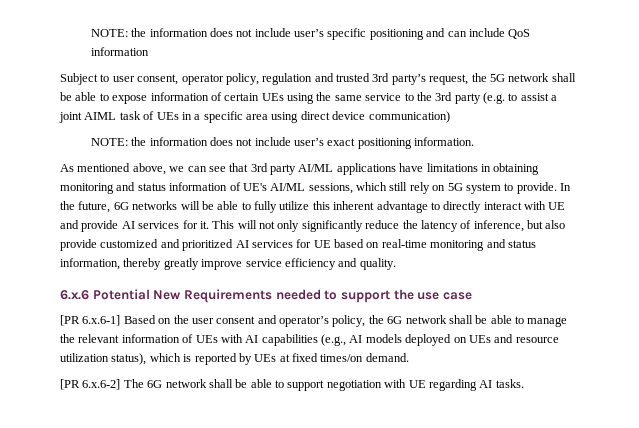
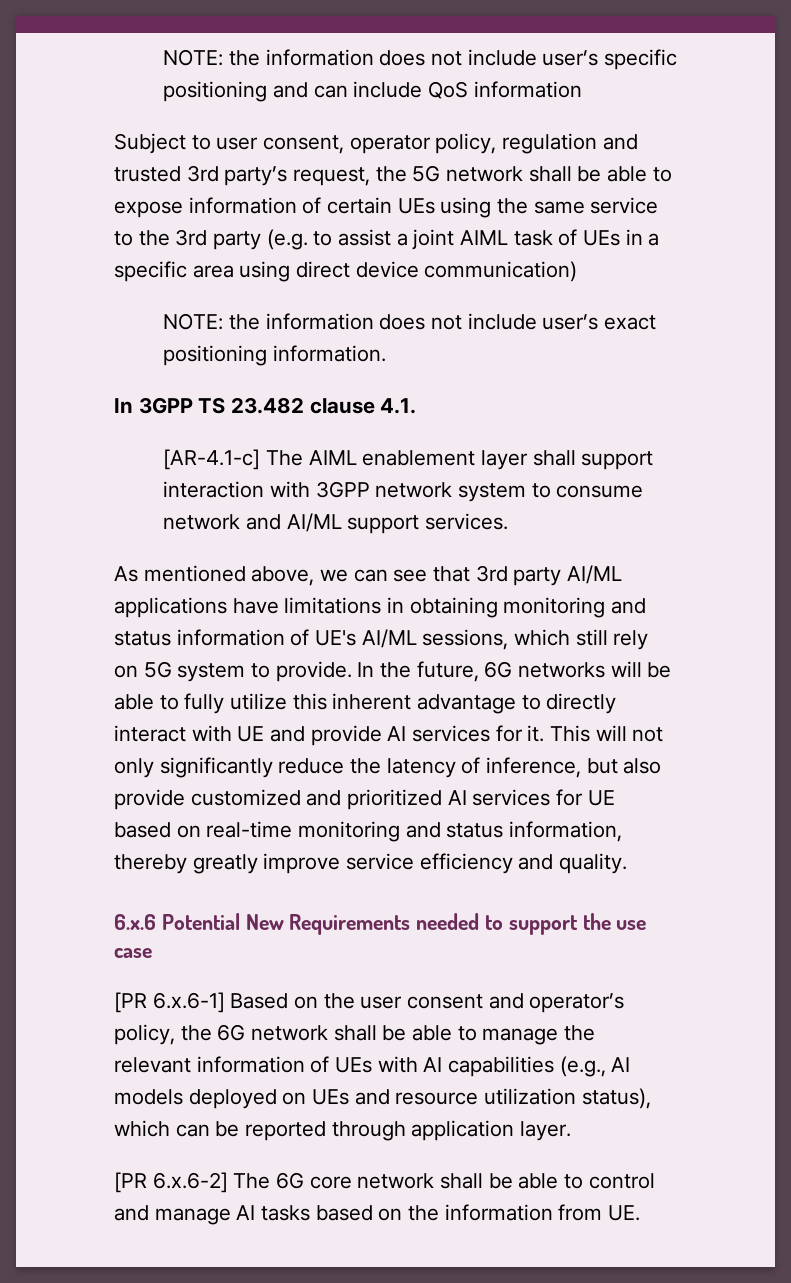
+ In 3GPP TS 23.482 clause 4.1.
+ [AR-4.1-c] The AIML enablement layer shall support interaction with 3GPP network system to consume network and AI/ML support services.
- [PR 6.x.6-1] Based on the user consent and operator’s policy, the 6G network shall be able to manage the relevant information of UEs with AI capabilities (e.g., AI models deployed on UEs and resource utilization status), which is reported by UEs at fixed times/on demand.
+ [PR 6.x.6-1] Based on the user consent and operator’s policy, the 6G network shall be able to manage the relevant information of UEs with AI capabilities (e.g., AI models deployed on UEs and resource utilization status), which can be reported through application layer.
- [PR 6.x.6-2] The 6G network shall be able to support negotiation with UE regarding AI tasks.
+ [PR 6.x.6-2] The 6G core network shall be able to control and manage AI tasks based on the information from UE.

